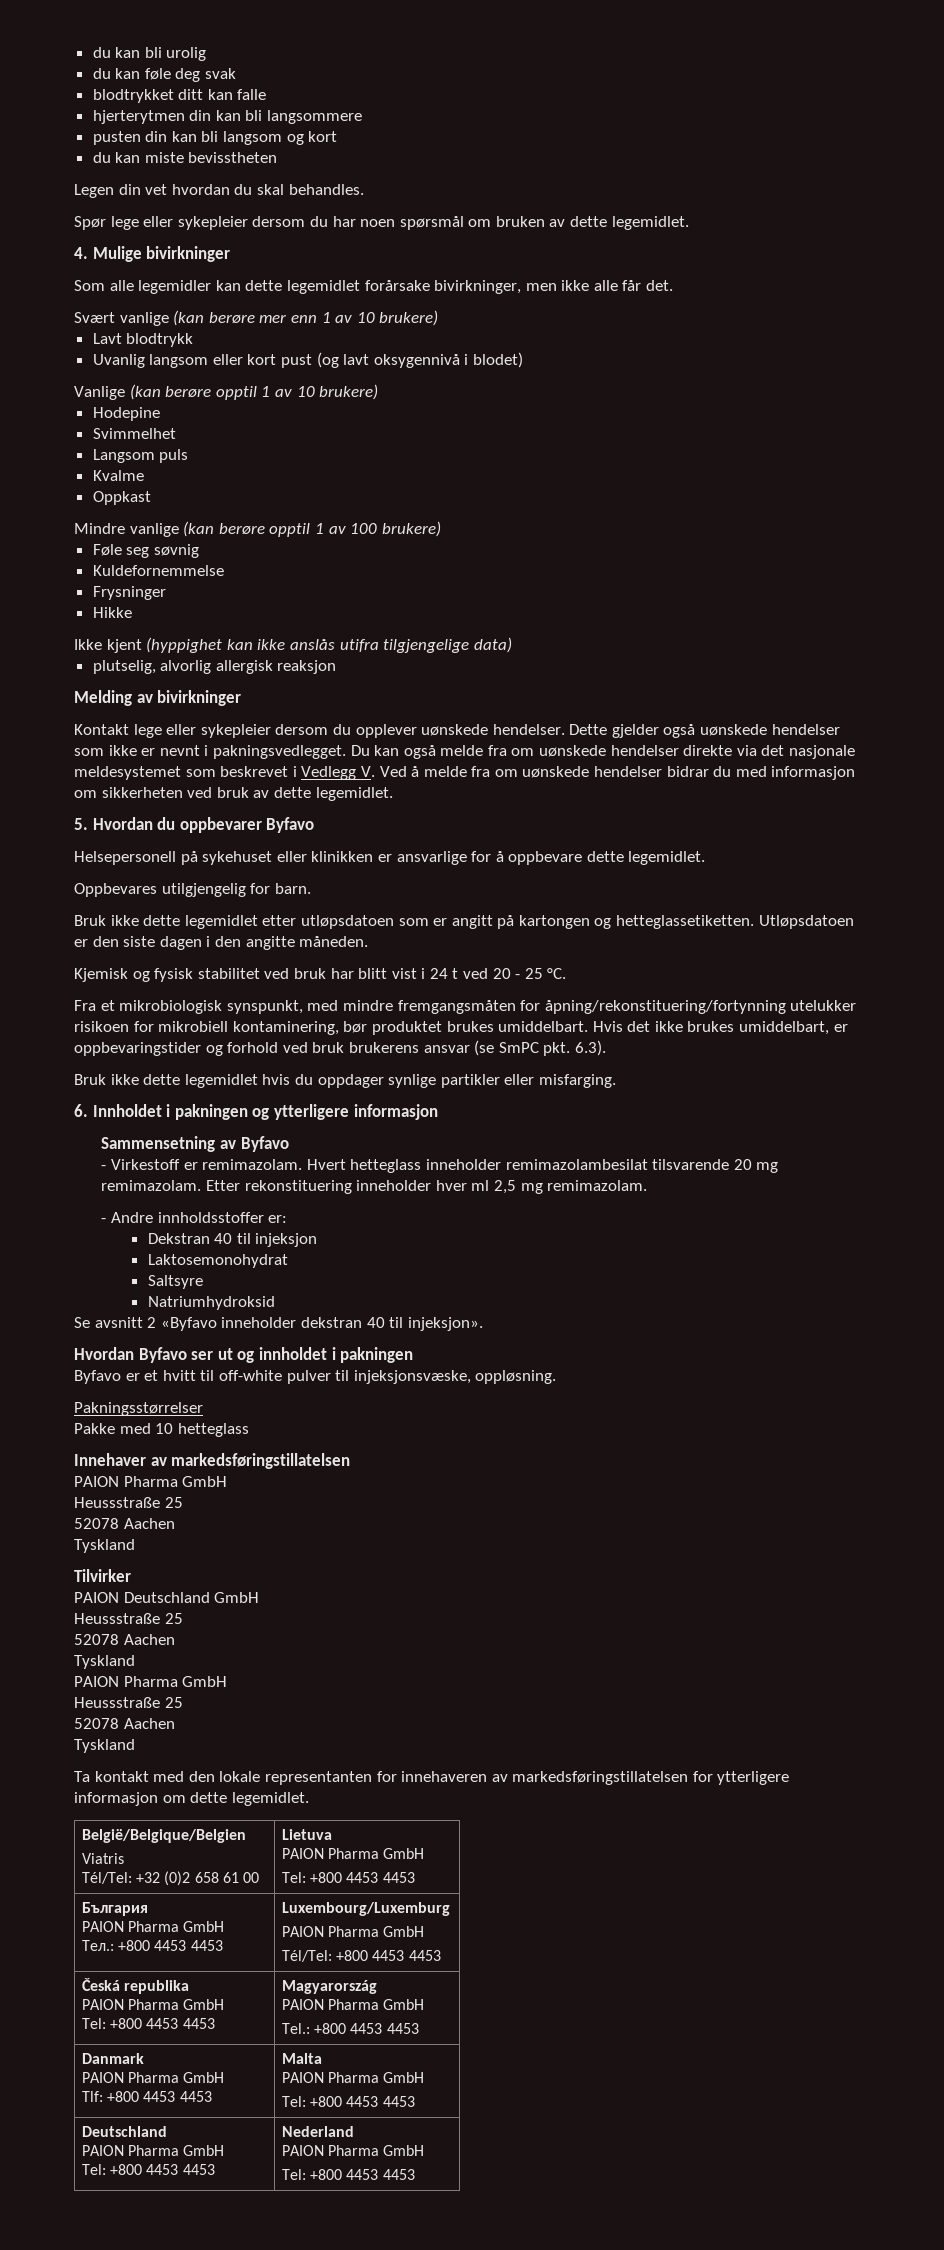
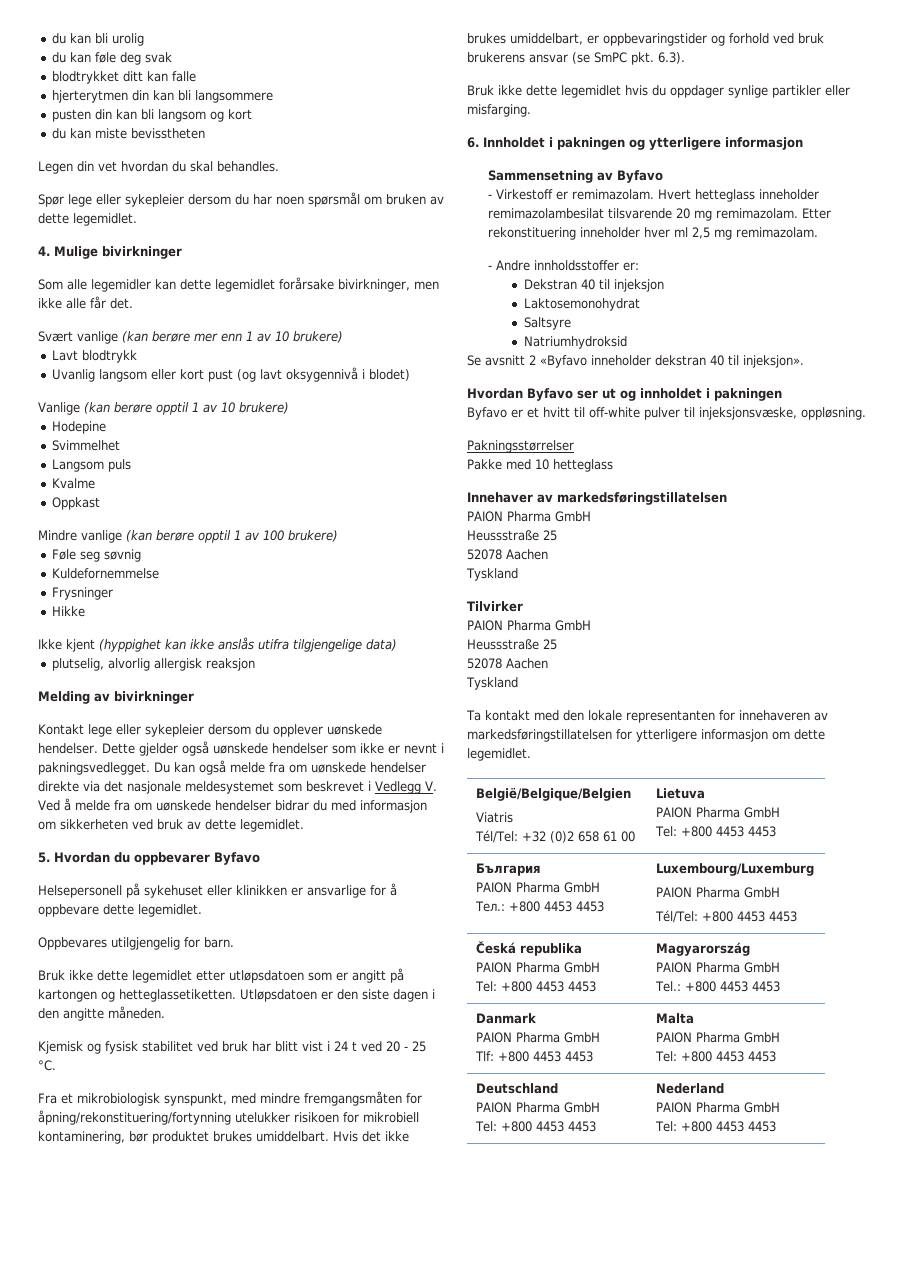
- PAION Deutschland GmbH
- Heussstraße 25
- 52078 Aachen
- Tyskland

